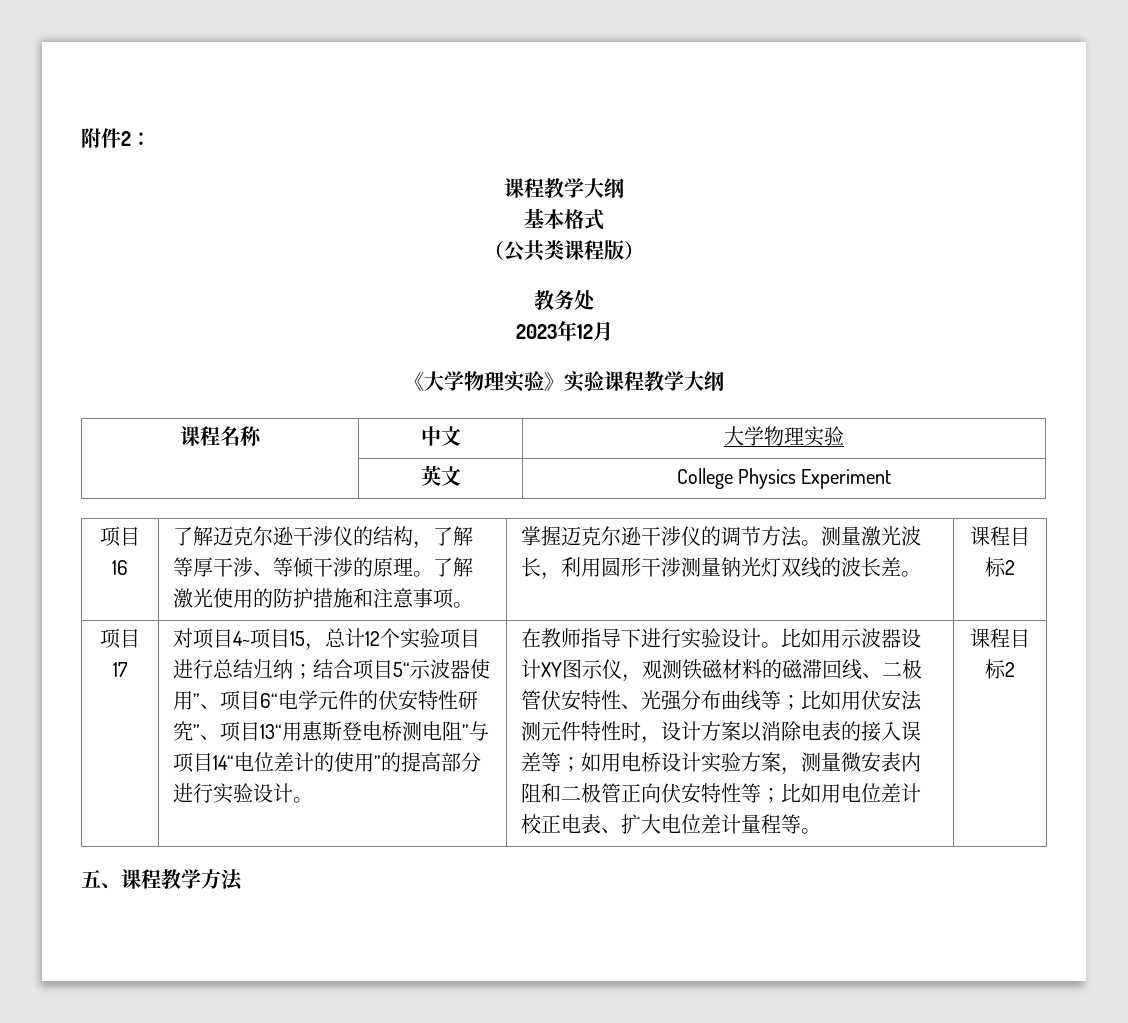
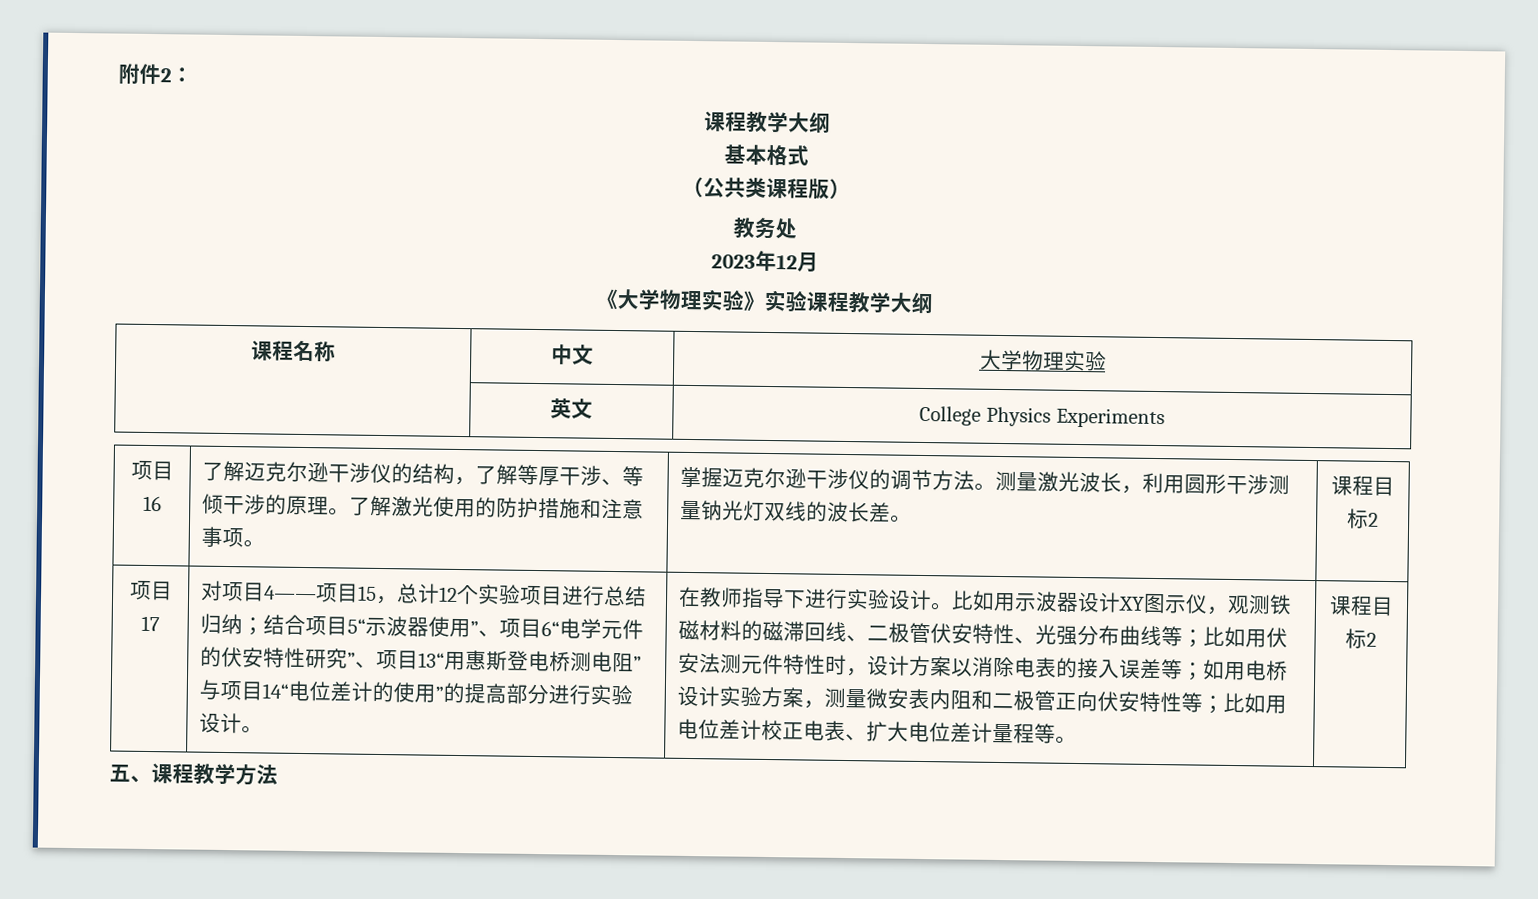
- | 英文 | College Physics Experiment
+ | 英文 | College Physics Experiments
- 对项目4~项目15，总计12个实验项目进行总结归纳；结合项目5“示波器使用”、项目6“电学元件的伏安特性研究”、项目13“用惠斯登电桥测电阻”与项目14“电位差计的使用”的提高部分进行实验设计。
+ 对项目4——项目15，总计12个实验项目进行总结归纳；结合项目5“示波器使用”、项目6“电学元件的伏安特性研究”、项目13“用惠斯登电桥测电阻”与项目14“电位差计的使用”的提高部分进行实验设计。

